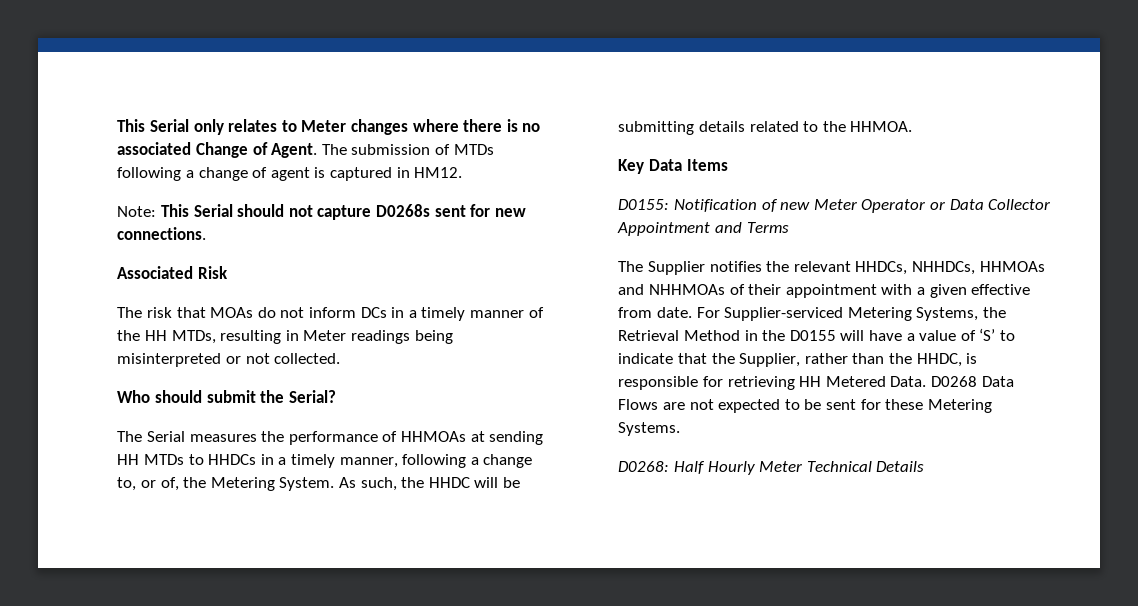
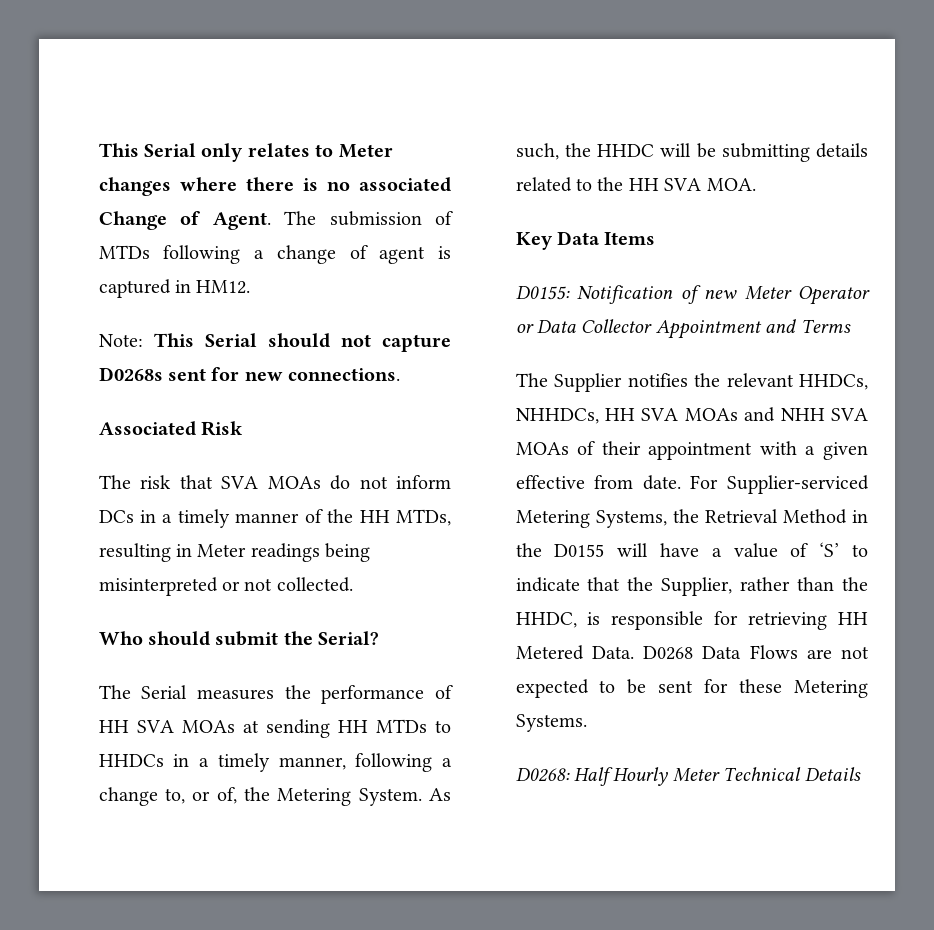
- The risk that MOAs do not inform DCs in a timely manner of the HH MTDs, resulting in Meter readings being misinterpreted or not collected.
+ The risk that SVA MOAs do not inform DCs in a timely manner of the HH MTDs, resulting in Meter readings being misinterpreted or not collected.
- The Serial measures the performance of HHMOAs at sending HH MTDs to HHDCs in a timely manner, following a change to, or of, the Metering System.
+ The Serial measures the performance of HH SVA MOAs at sending HH MTDs to HHDCs in a timely manner, following a change to, or of, the Metering System.
- As such, the HHDC will be submitting details related to the HHMOA.
+ As such, the HHDC will be submitting details related to the HH SVA MOA.
- The Supplier notifies the relevant HHDCs, NHHDCs, HHMOAs and NHHMOAs of their appointment with a given effective from date.
+ The Supplier notifies the relevant HHDCs, NHHDCs, HH SVA MOAs and NHH SVA MOAs of their appointment with a given effective from date.

